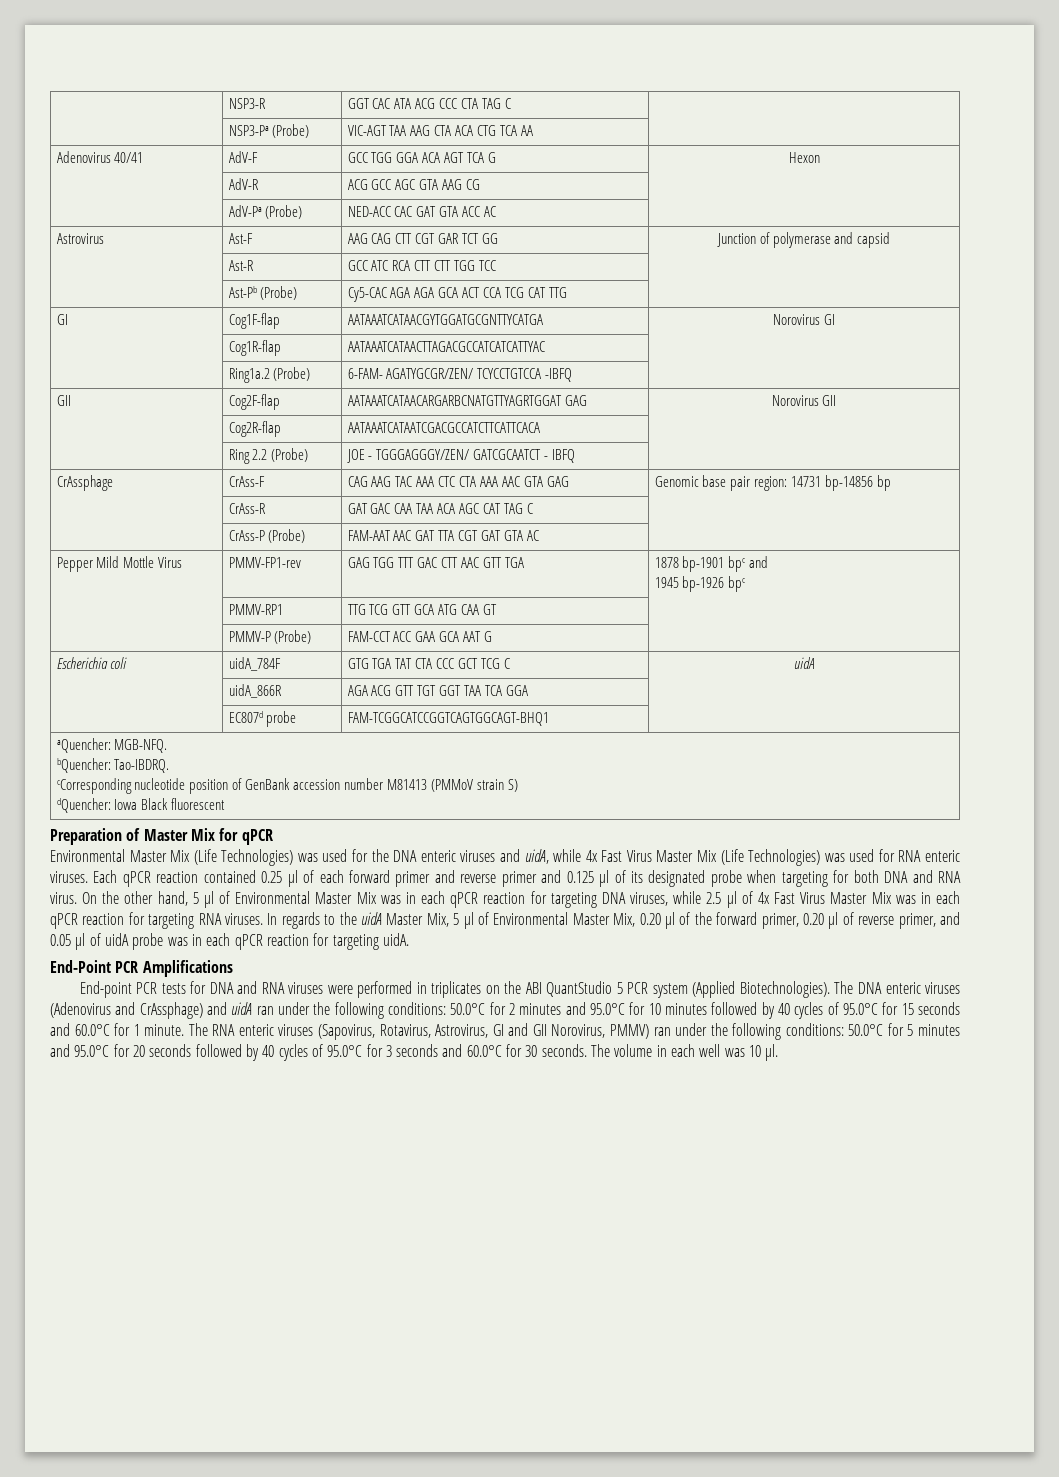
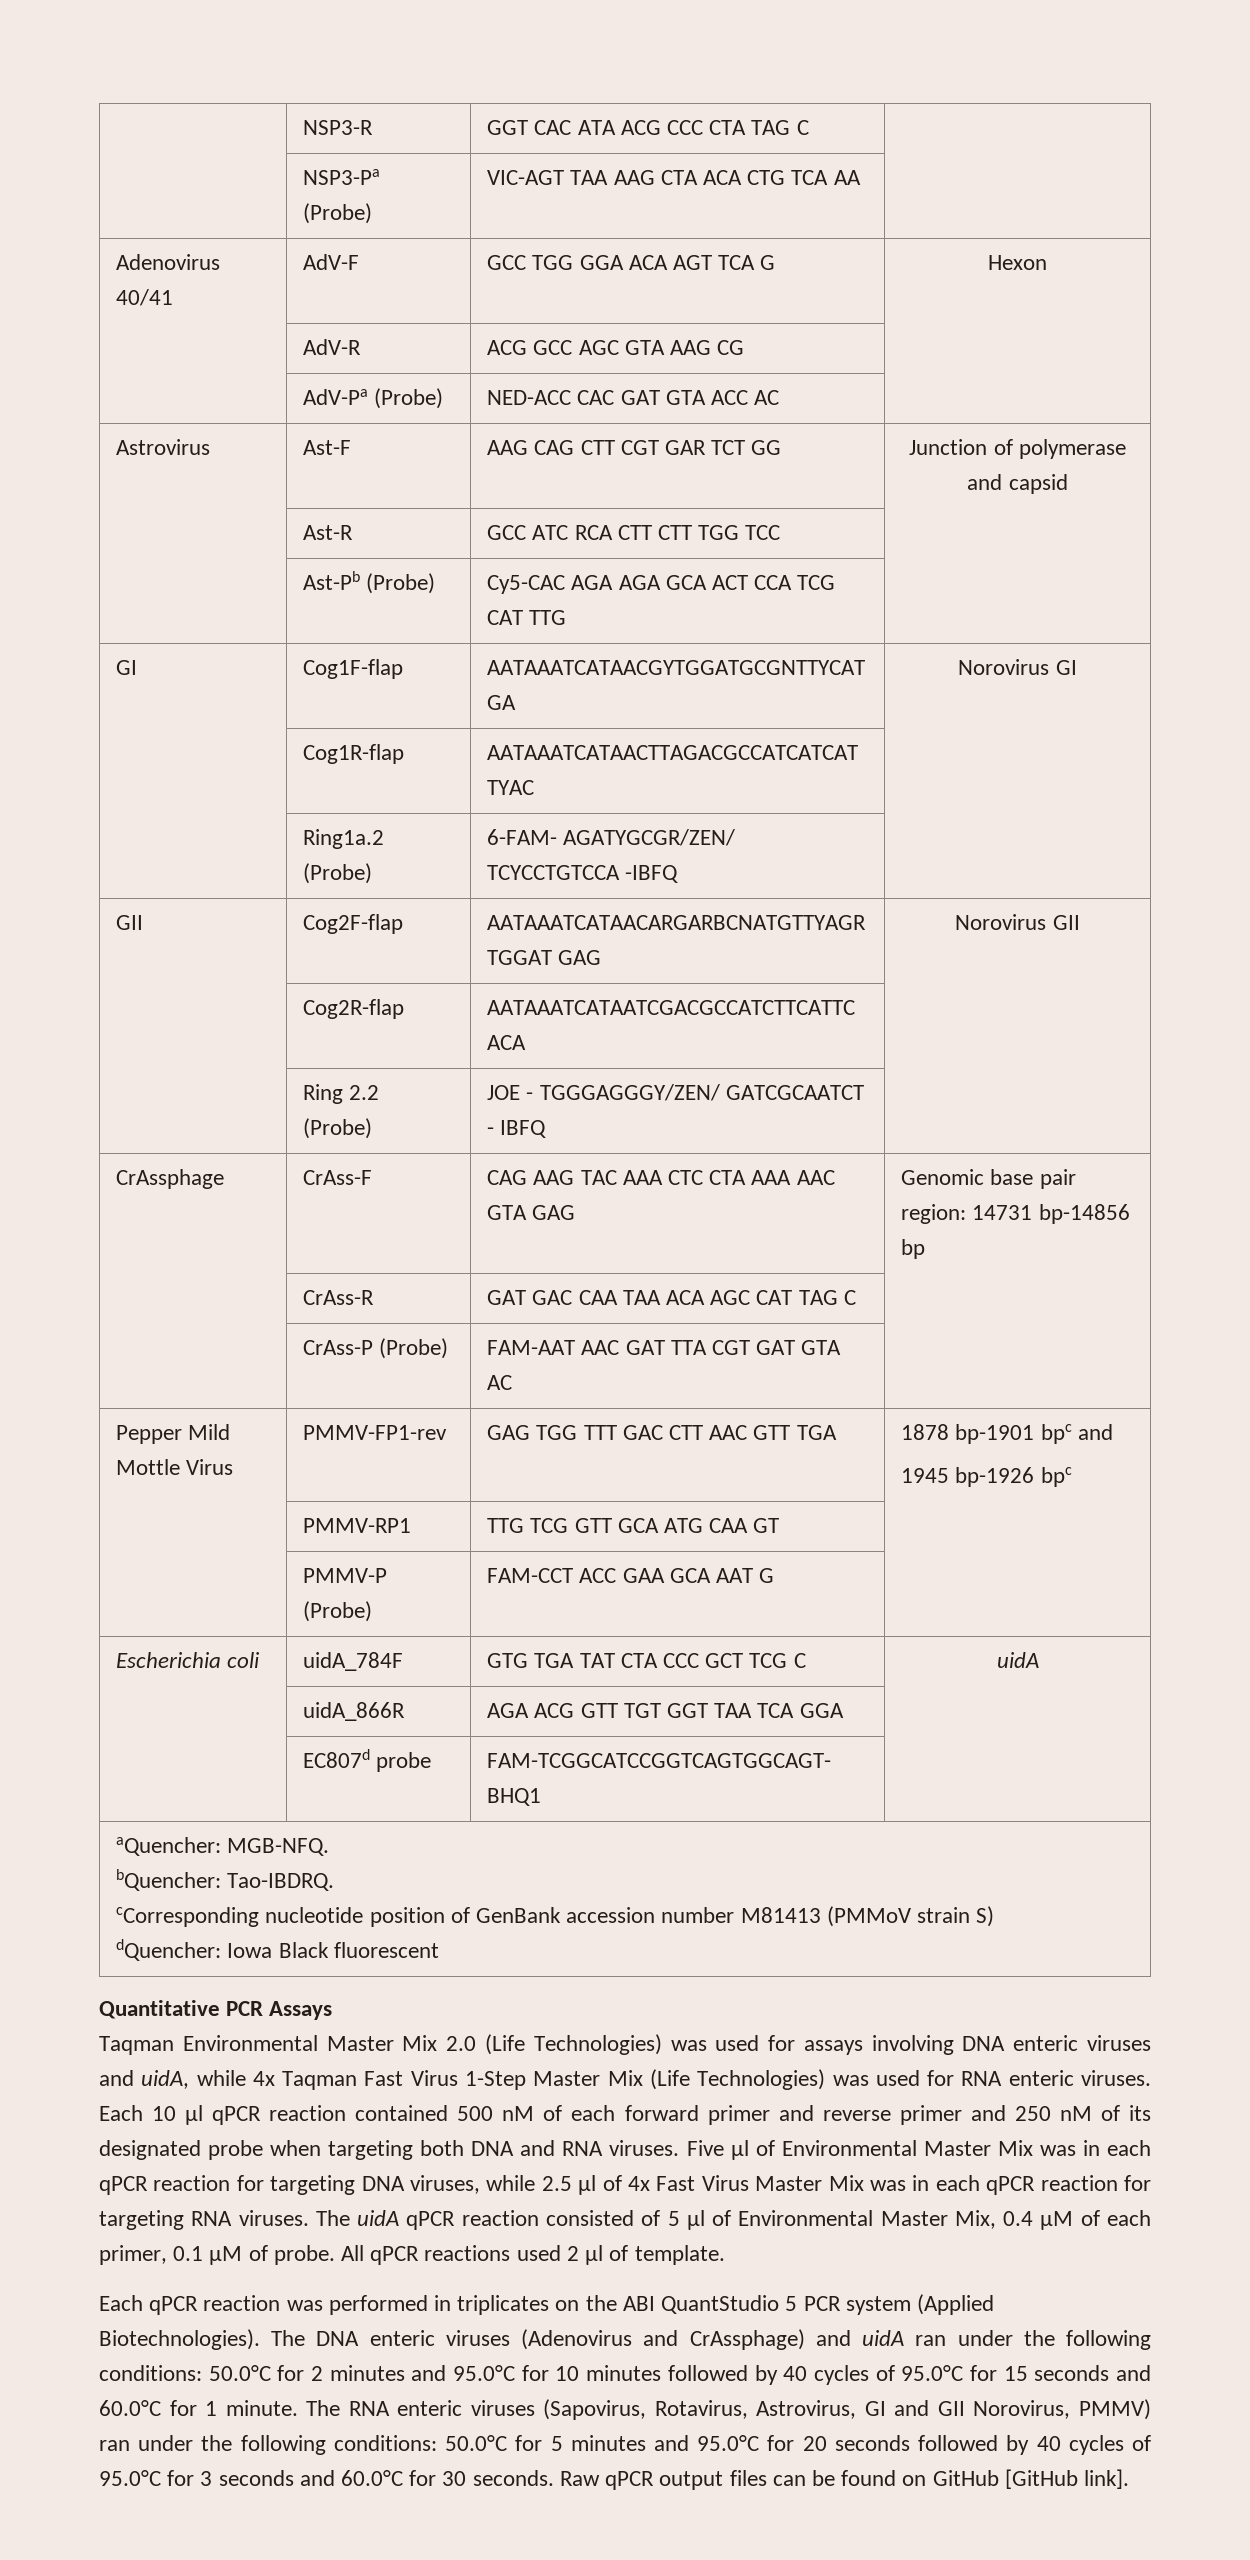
- Preparation of Master Mix for qPCR
- Environmental Master Mix (Life Technologies) was used for the DNA enteric viruses and uidA, while 4x Fast Virus Master Mix (Life Technologies) was used for RNA enteric viruses.
+ Quantitative PCR Assays
+ Taqman Environmental Master Mix 2.0 (Life Technologies) was used for assays involving DNA enteric viruses and uidA, while 4x Taqman Fast Virus 1-Step Master Mix (Life Technologies) was used for RNA enteric viruses.
- Each qPCR reaction contained 0.25 μl of each forward primer and reverse primer and 0.125 μl of its designated probe when targeting for both DNA and RNA virus. On the other hand, 5 μl of Environmental Master Mix was in each qPCR reaction for targeting DNA viruses, while 2.5 μl of 4x Fast Virus Master Mix was in each qPCR reaction for targeting RNA viruses.
+ Each 10 μl qPCR reaction contained 500 nM of each forward primer and reverse primer and 250 nM of its designated probe when targeting both DNA and RNA viruses. Five μl of Environmental Master Mix was in each qPCR reaction for targeting DNA viruses, while 2.5 μl of 4x Fast Virus Master Mix was in each qPCR reaction for targeting RNA viruses.
- In regards to the uidA Master Mix, 5 μl of Environmental Master Mix, 0.20 μl of the forward primer, 0.20 μl of reverse primer, and 0.05 μl of uidA probe was in each qPCR reaction for targeting uidA.
- End-Point PCR Amplifications
- End-point PCR tests for DNA and RNA viruses were performed in triplicates on the ABI QuantStudio 5 PCR system (Applied Biotechnologies).
+ The uidA qPCR reaction consisted of 5 μl of Environmental Master Mix, 0.4 μM of each primer, 0.1 μM of probe. All qPCR reactions used 2 μl of template.
+ Each qPCR reaction was performed in triplicates on the ABI QuantStudio 5 PCR system (Applied Biotechnologies).
- The volume in each well was 10 μl.
+ Raw qPCR output files can be found on GitHub [GitHub link].

